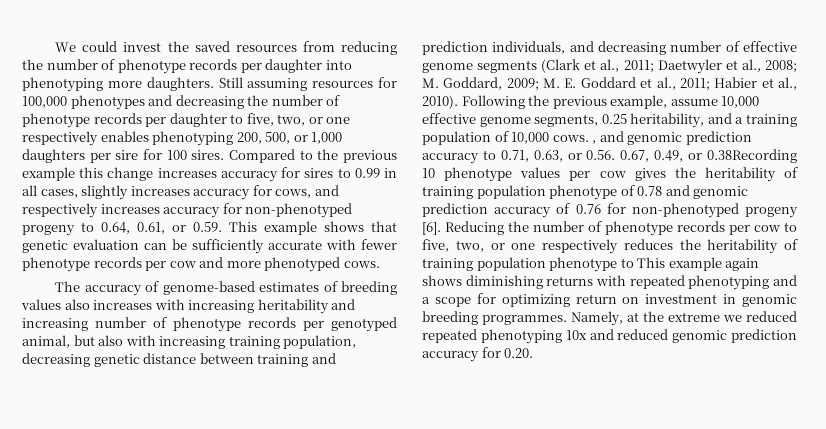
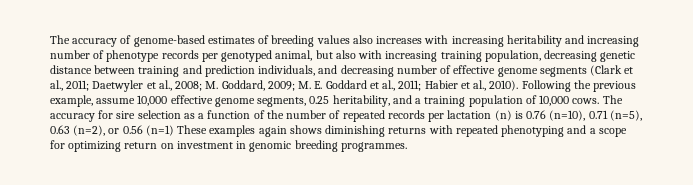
- We could invest the saved resources from reducing the number of phenotype records per daughter into phenotyping more daughters. Still assuming resources for 100,000 phenotypes and decreasing the number of phenotype records per daughter to five, two, or one respectively enables phenotyping 200, 500, or 1,000 daughters per sire for 100 sires. Compared to the previous example this change increases accuracy for sires to 0.99 in all cases, slightly increases accuracy for cows, and respectively increases accuracy for non-phenotyped progeny to 0.64, 0.61, or 0.59. This example shows that genetic evaluation can be sufficiently accurate with fewer phenotype records per cow and more phenotyped cows.
- Following the previous example, assume 10,000 effective genome segments, 0.25 heritability, and a training population of 10,000 cows. , and genomic prediction accuracy to 0.71, 0.63, or 0.56. 0.67, 0.49, or 0.38Recording 10 phenotype values per cow gives the heritability of training population phenotype of 0.78 and genomic prediction accuracy of 0.76 for non-phenotyped progeny [6]. Reducing the number of phenotype records per cow to five, two, or one respectively reduces the heritability of training population phenotype to This example again shows diminishing returns with repeated phenotyping and a scope for optimizing return on investment in genomic breeding programmes. Namely, at the extreme we reduced repeated phenotyping 10x and reduced genomic prediction accuracy for 0.20.
+ Following the previous example, assume 10,000 effective genome segments, 0.25 heritability, and a training population of 10,000 cows. The accuracy for sire selection as a function of the number of repeated records per lactation (n) is 0.76 (n=10), 0.71 (n=5), 0.63 (n=2), or 0.56 (n=1) These examples again shows diminishing returns with repeated phenotyping and a scope for optimizing return on investment in genomic breeding programmes.

